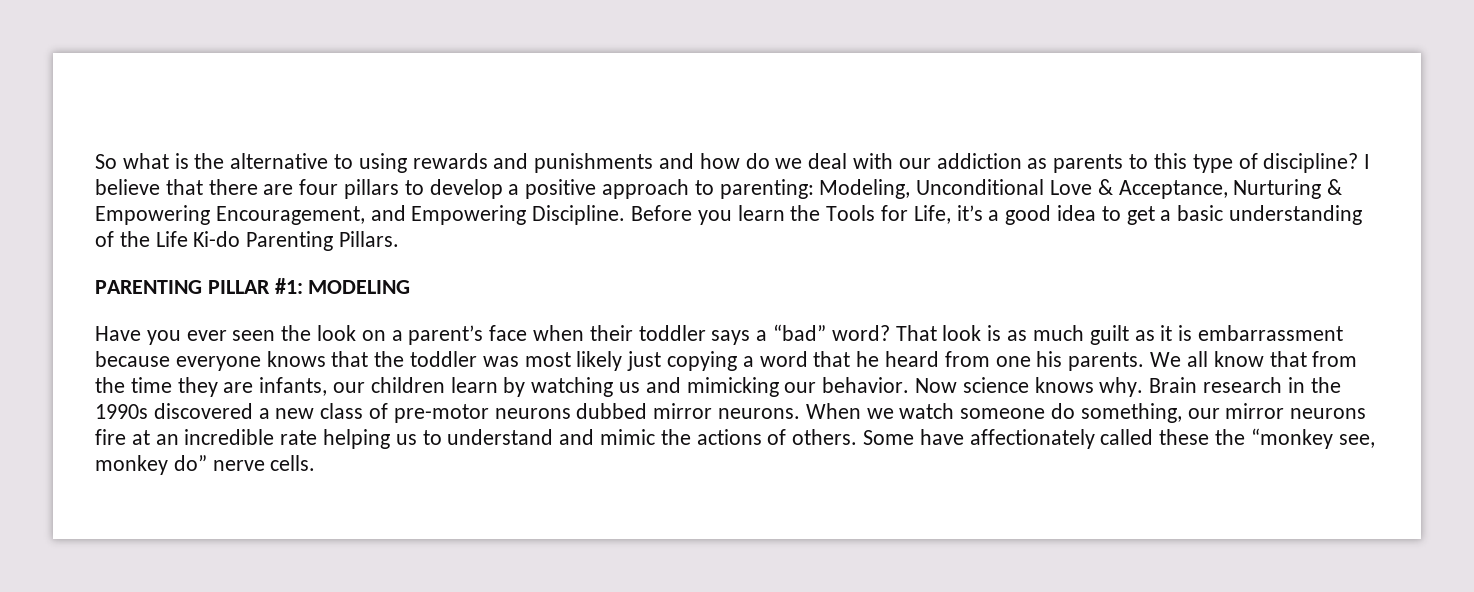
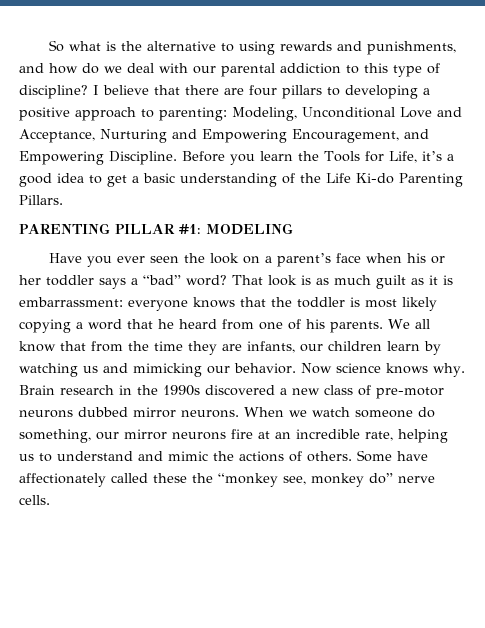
- So what is the alternative to using rewards and punishments and how do we deal with our addiction as parents to this type of discipline?
+ So what is the alternative to using rewards and punishments, and how do we deal with our parental addiction to this type of discipline?
- I believe that there are four pillars to develop a positive approach to parenting: Modeling, Unconditional Love & Acceptance, Nurturing & Empowering Encouragement, and Empowering Discipline.
+ I believe that there are four pillars to developing a positive approach to parenting: Modeling, Unconditional Love and Acceptance, Nurturing and Empowering Encouragement, and Empowering Discipline.
- Have you ever seen the look on a parent’s face when their toddler says a “bad” word?
+ Have you ever seen the look on a parent’s face when his or her toddler says a “bad” word?
- That look is as much guilt as it is embarrassment because everyone knows that the toddler was most likely just copying a word that he heard from one his parents.
+ That look is as much guilt as it is embarrassment: everyone knows that the toddler is most likely copying a word that he heard from one of his parents.
- When we watch someone do something, our mirror neurons fire at an incredible rate helping us to understand and mimic the actions of others.
+ When we watch someone do something, our mirror neurons fire at an incredible rate, helping us to understand and mimic the actions of others.

